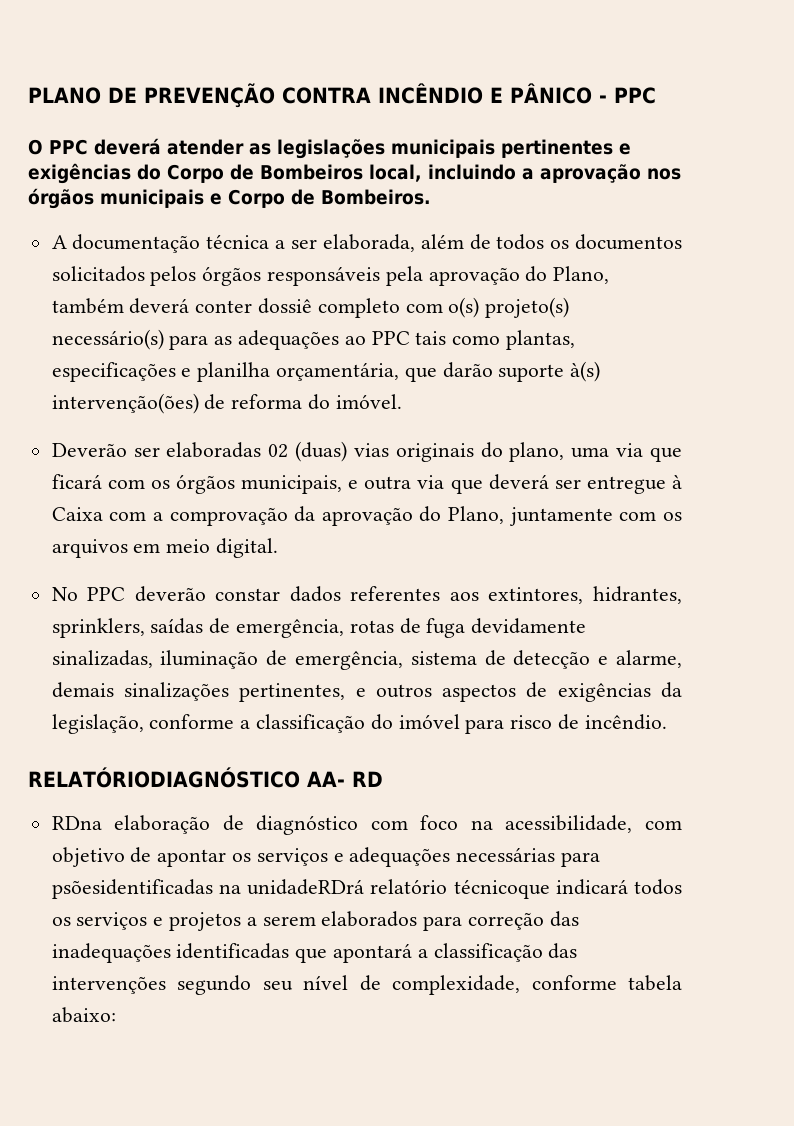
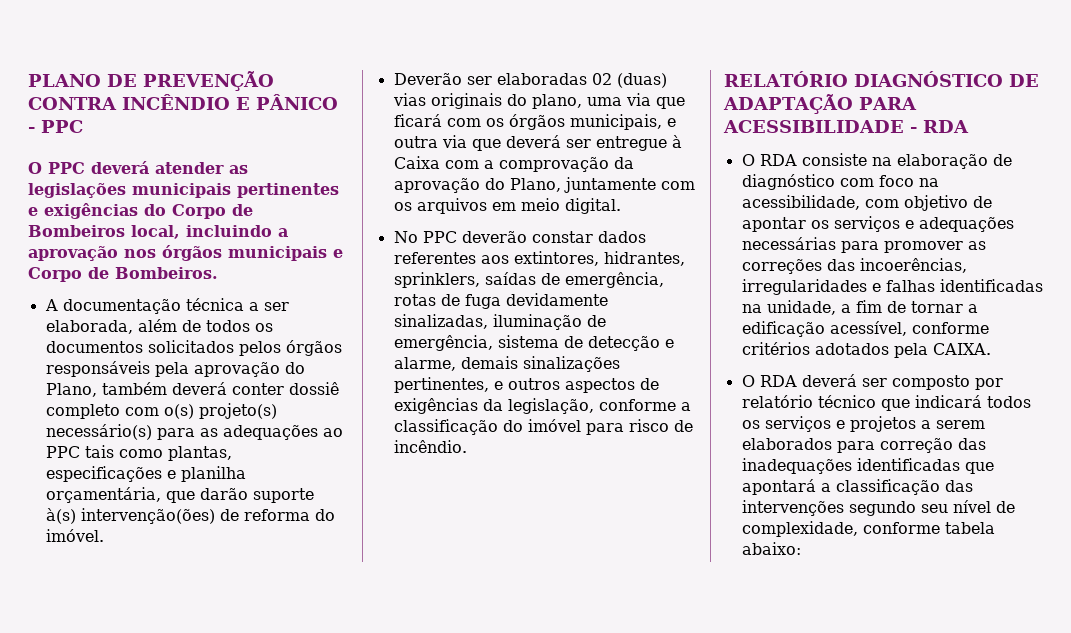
- RELATÓRIODIAGNÓSTICO AA- RD
- RDna elaboração de diagnóstico com foco na acessibilidade, com objetivo de apontar os serviços e adequações necessárias para psõesidentificadas na unidadeRDrá relatório técnicoque indicará todos os serviços e projetos a serem elaborados para correção das inadequações identificadas que apontará a classificação das intervenções segundo seu nível de complexidade, conforme tabela abaixo:
+ RELATÓRIO DIAGNÓSTICO DE ADAPTAÇÃO PARA ACESSIBILIDADE - RDA
+ O RDA consiste na elaboração de diagnóstico com foco na acessibilidade, com objetivo de apontar os serviços e adequações necessárias para promover as correções das incoerências, irregularidades e falhas identificadas na unidade, a fim de tornar a edificação acessível, conforme critérios adotados pela CAIXA.
+ O RDA deverá ser composto por relatório técnico que indicará todos os serviços e projetos a serem elaborados para correção das inadequações identificadas que apontará a classificação das intervenções segundo seu nível de complexidade, conforme tabela abaixo:

